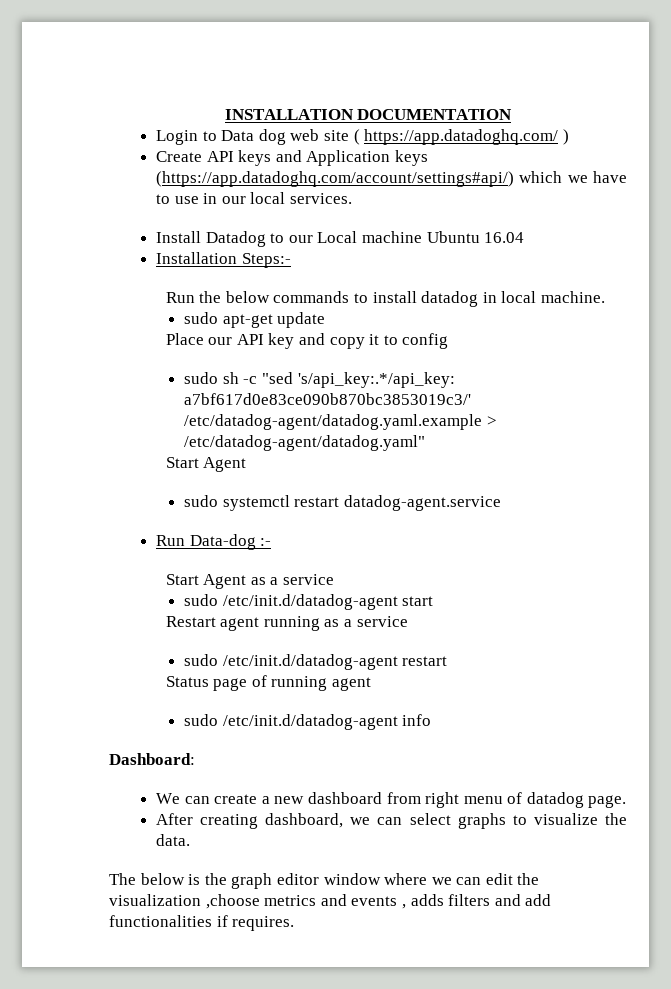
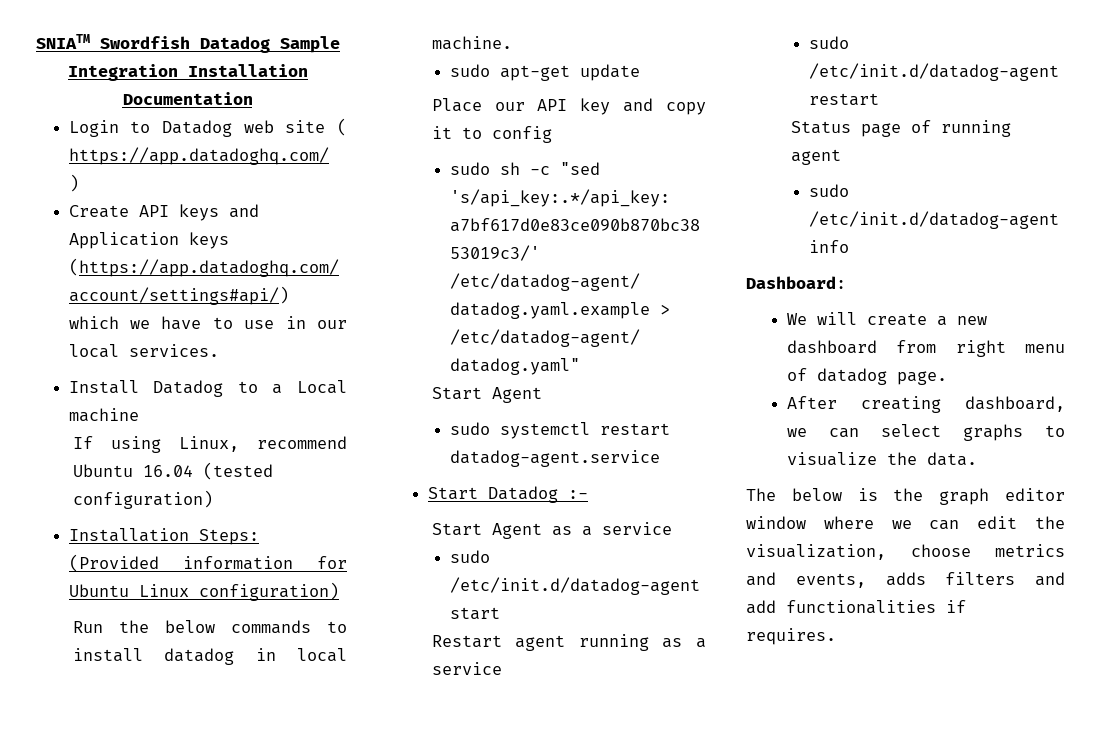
- INSTALLATION DOCUMENTATION
+ SNIATM Swordfish Datadog Sample Integration Installation Documentation
- Login to Data dog web site ( https://app.datadoghq.com/ )
+ Login to Datadog web site ( https://app.datadoghq.com/ )
- Install Datadog to our Local machine Ubuntu 16.04
- Installation Steps:-
+ Install Datadog to a Local machine
+ If using Linux, recommend Ubuntu 16.04 (tested configuration)
+ Installation Steps: (Provided information for Ubuntu Linux configuration)
- Run Data-dog :-
+ Start Datadog :-
- We can create a new dashboard from right menu of datadog page.
+ We will create a new dashboard from right menu of datadog page.
- The below is the graph editor window where we can edit the visualization ,choose metrics and events , adds filters and add functionalities if requires.
+ The below is the graph editor window where we can edit the visualization, choose metrics and events, adds filters and add functionalities if requires.

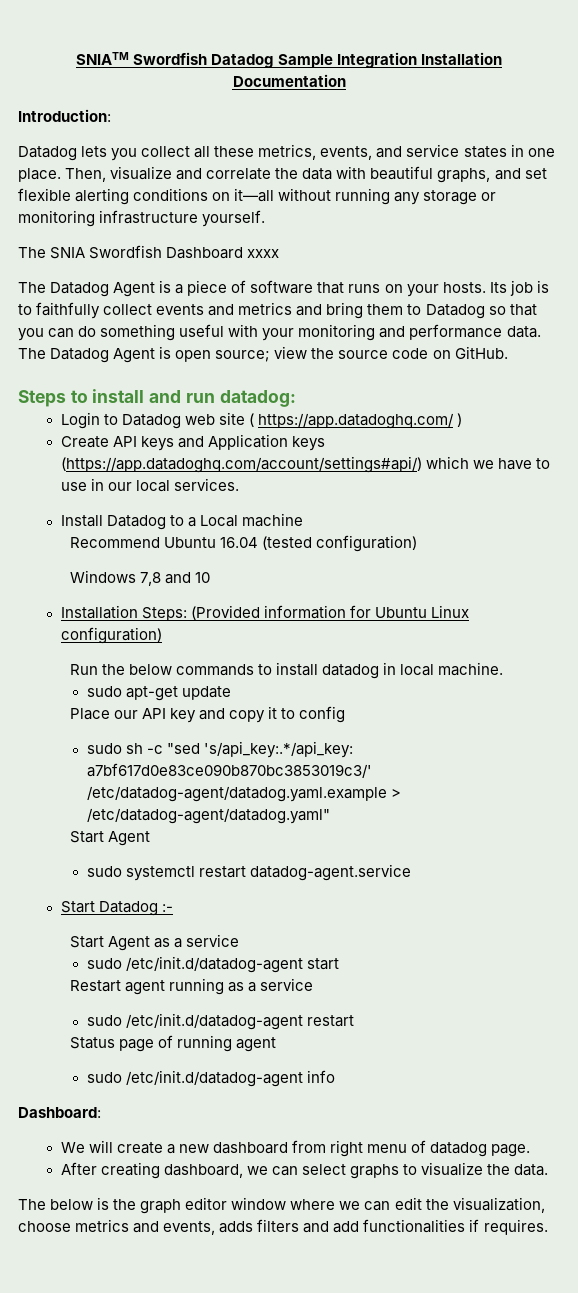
+ Introduction:
+ Datadog lets you collect all these metrics, events, and service states in one place. Then, visualize and correlate the data with beautiful graphs, and set flexible alerting conditions on it—all without running any storage or monitoring infrastructure yourself.
+ The SNIA Swordfish Dashboard xxxx
+ The Datadog Agent is a piece of software that runs on your hosts. Its job is to faithfully collect events and metrics and bring them to Datadog so that you can do something useful with your monitoring and performance data. The Datadog Agent is open source; view the source code on GitHub.
+ Steps to install and run datadog:
- If using Linux, recommend Ubuntu 16.04 (tested configuration)
+ Recommend Ubuntu 16.04 (tested configuration)
+ Windows 7,8 and 10

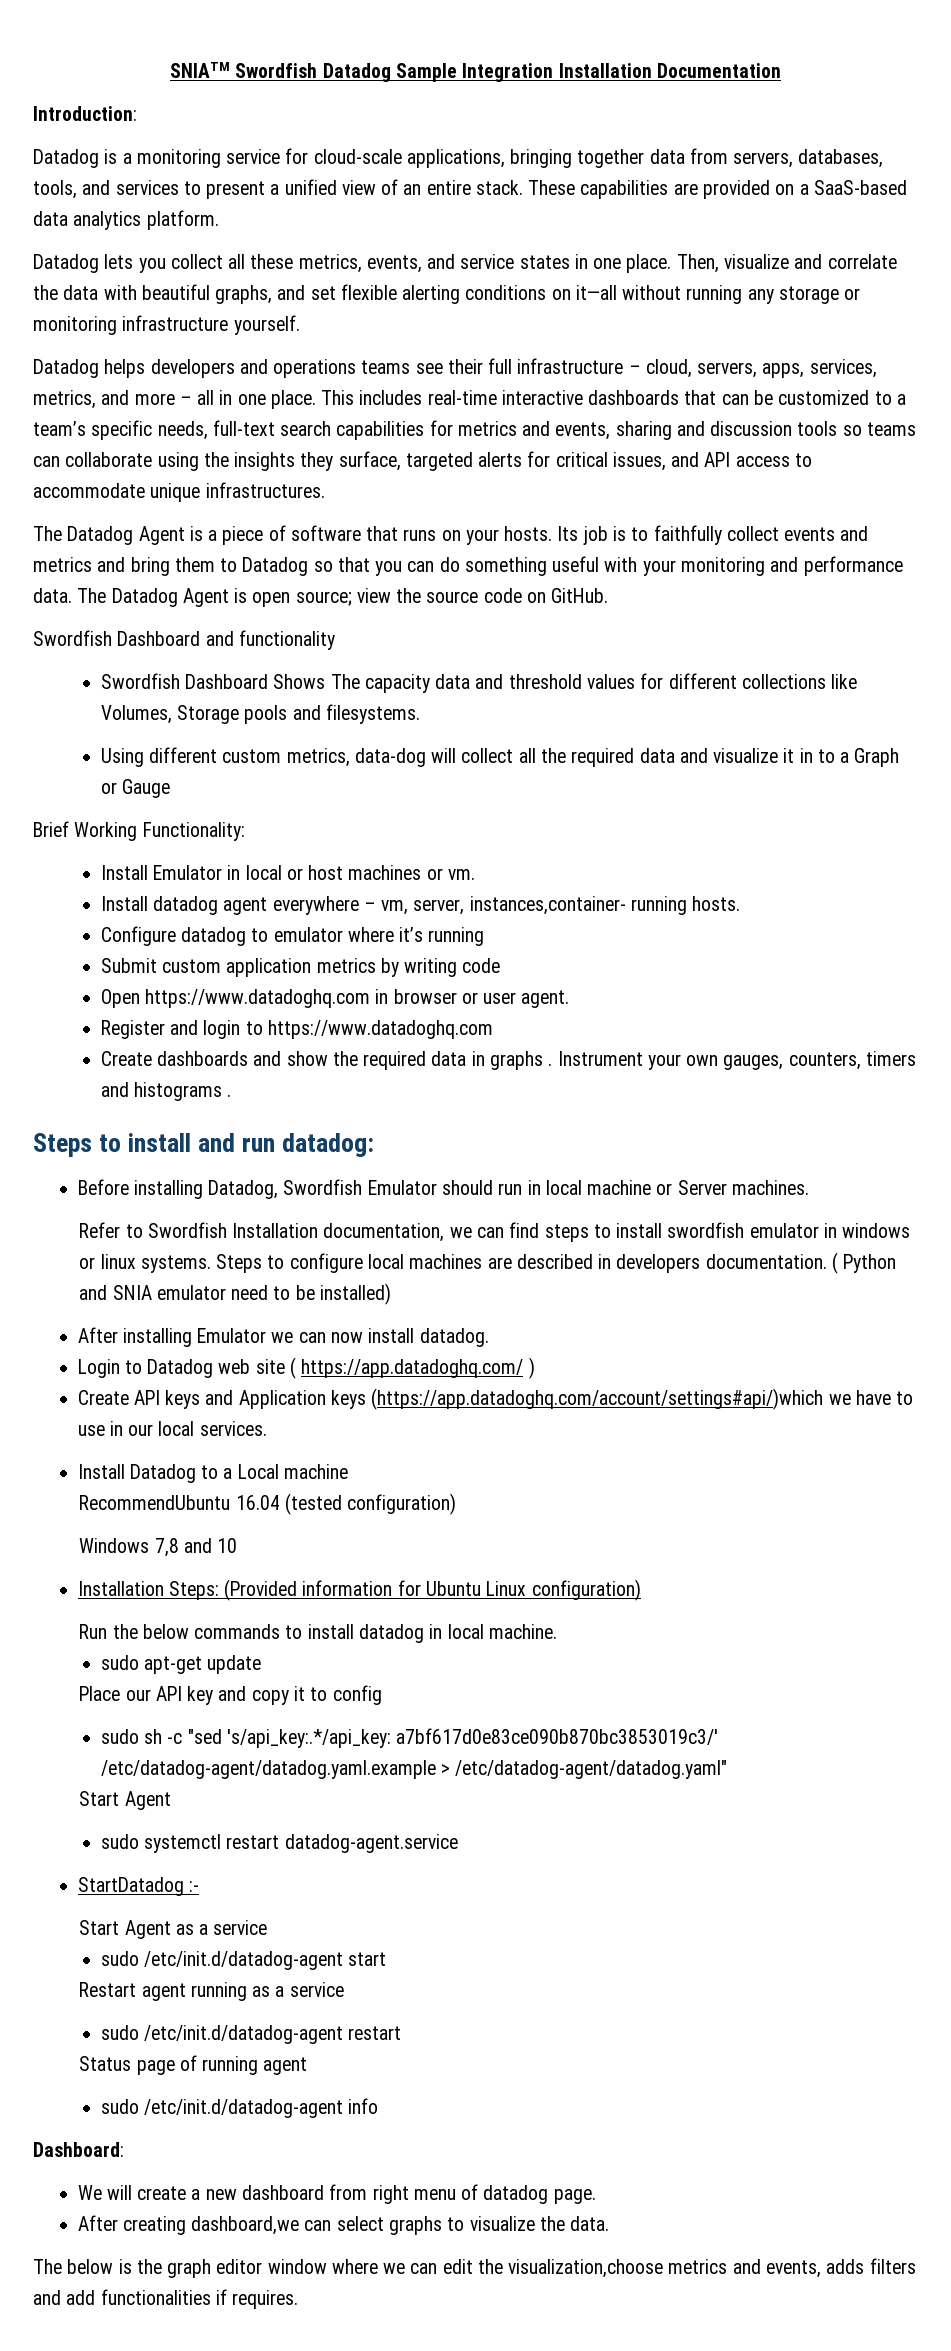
+ Datadog is a monitoring service for cloud-scale applications, bringing together data from servers, databases, tools, and services to present a unified view of an entire stack. These capabilities are provided on a SaaS-based data analytics platform.
- The SNIA Swordfish Dashboard xxxx
+ Datadog helps developers and operations teams see their full infrastructure – cloud, servers, apps, services, metrics, and more – all in one place. This includes real-time interactive dashboards that can be customized to a team’s specific needs, full-text search capabilities for metrics and events, sharing and discussion tools so teams can collaborate using the insights they surface, targeted alerts for critical issues, and API access to accommodate unique infrastructures.
+ Swordfish Dashboard and functionality
+ Swordfish Dashboard Shows The capacity data and threshold values for different collections like Volumes, Storage pools and filesystems.
+ Using different custom metrics, data-dog will collect all the required data and visualize it in to a Graph or Gauge
+ Brief Working Functionality:
+ Install Emulator in local or host machines or vm.
+ Install datadog agent everywhere – vm, server, instances,container- running hosts.
+ Configure datadog to emulator where it’s running
+ Submit custom application metrics by writing code
+ Open https://www.datadoghq.com in browser or user agent.
+ Register and login to https://www.datadoghq.com
+ Create dashboards and show the required data in graphs . Instrument your own gauges, counters, timers and histograms .
+ Before installing Datadog, Swordfish Emulator should run in local machine or Server machines.
+ Refer to Swordfish Installation documentation, we can find steps to install swordfish emulator in windows or linux systems. Steps to configure local machines are described in developers documentation. ( Python and SNIA emulator need to be installed)
+ After installing Emulator we can now install datadog.
- Create API keys and Application keys (https://app.datadoghq.com/account/settings#api/) which we have to use in our local services.
+ Create API keys and Application keys (https://app.datadoghq.com/account/settings#api/)which we have to use in our local services.
- Recommend Ubuntu 16.04 (tested configuration)
+ RecommendUbuntu 16.04 (tested configuration)
- Start Datadog :-
+ StartDatadog :-
- After creating dashboard, we can select graphs to visualize the data.
+ After creating dashboard,we can select graphs to visualize the data.
- The below is the graph editor window where we can edit the visualization, choose metrics and events, adds filters and add functionalities if requires.
+ The below is the graph editor window where we can edit the visualization,choose metrics and events, adds filters and add functionalities if requires.

